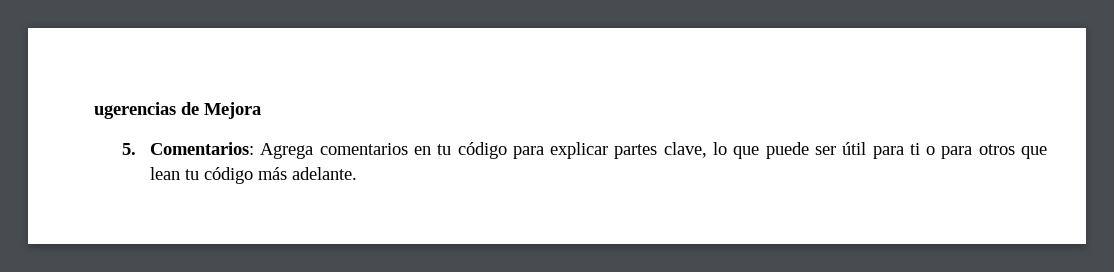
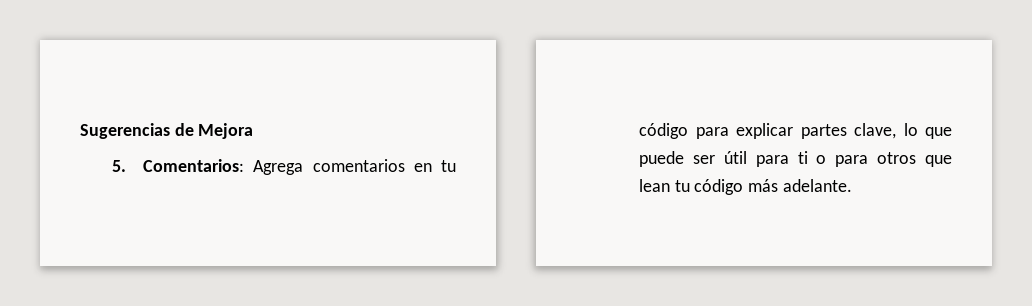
- ugerencias de Mejora
+ Sugerencias de Mejora

